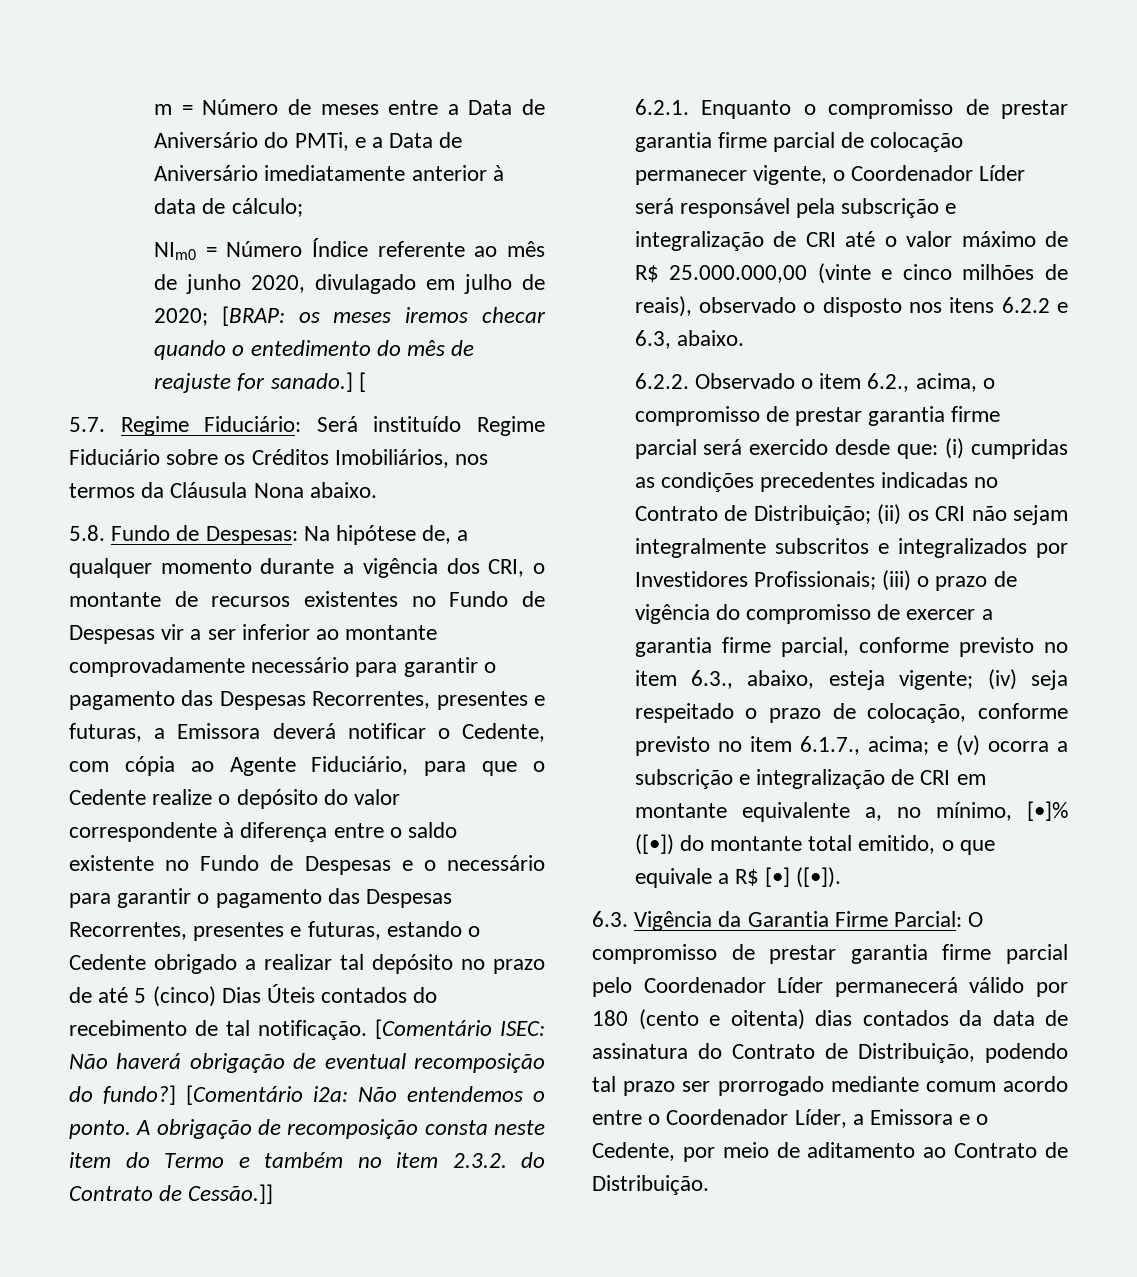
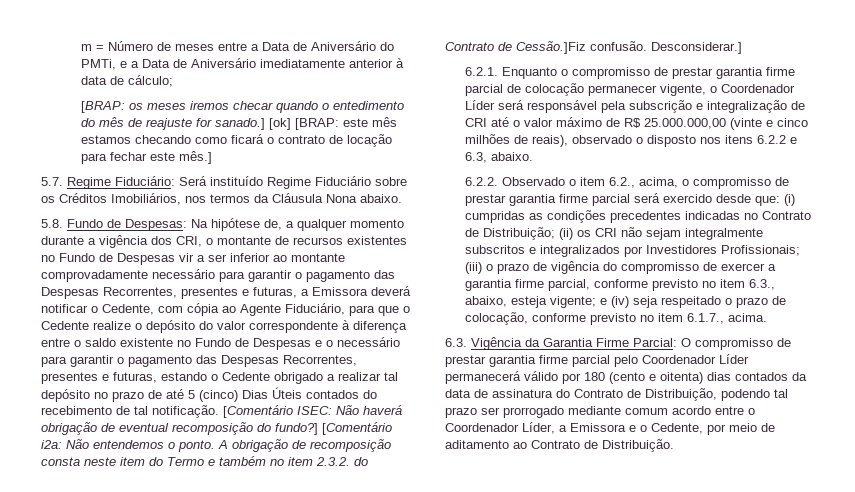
- NIm0 = Número Índice referente ao mês de junho 2020, divulagado em julho de 2020; [BRAP: os meses iremos checar quando o entedimento do mês de reajuste for sanado.]
+ [BRAP: os meses iremos checar quando o entedimento do mês de reajuste for sanado.]
- [
+ [ok] [BRAP: este mês estamos checando como ficará o contrato de locação para fechar este mês.]
- A obrigação de recomposição consta neste item do Termo e também no item 2.3.2. do Contrato de Cessão.]]
+ A obrigação de recomposição consta neste item do Termo e também no item 2.3.2. do Contrato de Cessão.]Fiz confusão. Desconsiderar.]
- (iv) seja respeitado o prazo de colocação, conforme previsto no item 6.1.7., acima; e (v) ocorra a subscrição e integralização de CRI em montante equivalente a, no mínimo, [•]% ([•]) do montante total emitido, o que equivale a R$ [•] ([•]).
+ e (iv) seja respeitado o prazo de colocação, conforme previsto no item 6.1.7., acima.

